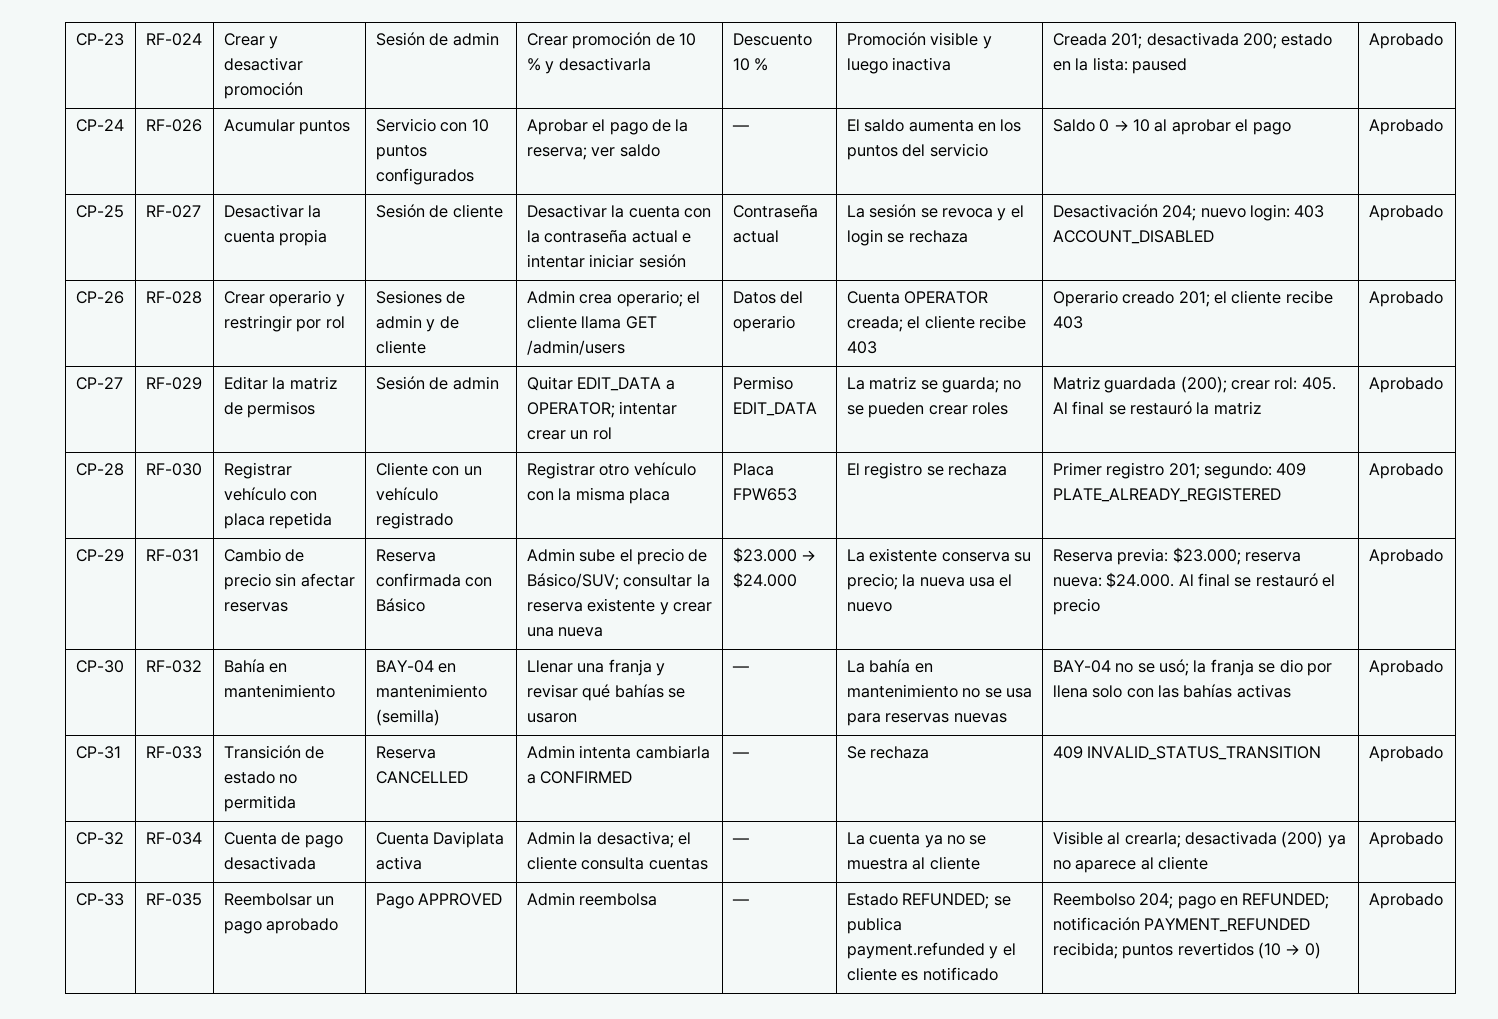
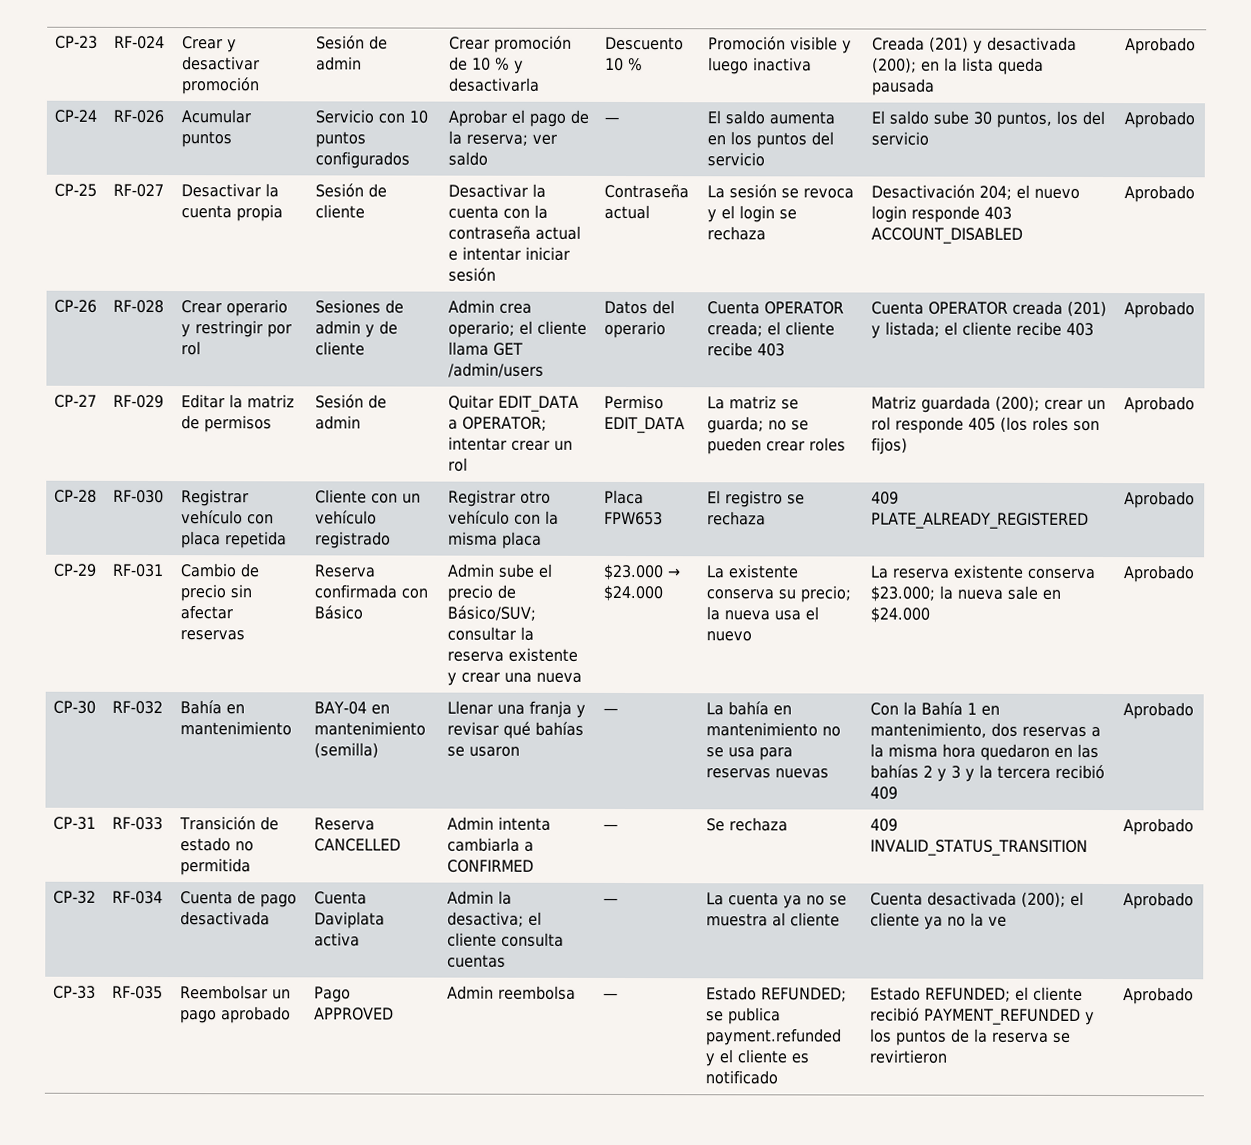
- CP-23 | RF-024 | Crear y desactivar promoción | Sesión de admin | Crear promoción de 10 % y desactivarla | Descuento 10 % | Promoción visible y luego inactiva | Creada 201; desactivada 200; estado en la lista: paused | Aprobado
+ CP-23 | RF-024 | Crear y desactivar promoción | Sesión de admin | Crear promoción de 10 % y desactivarla | Descuento 10 % | Promoción visible y luego inactiva | Creada (201) y desactivada (200); en la lista queda pausada | Aprobado
- CP-24 | RF-026 | Acumular puntos | Servicio con 10 puntos configurados | Aprobar el pago de la reserva; ver saldo | — | El saldo aumenta en los puntos del servicio | Saldo 0 → 10 al aprobar el pago | Aprobado
+ CP-24 | RF-026 | Acumular puntos | Servicio con 10 puntos configurados | Aprobar el pago de la reserva; ver saldo | — | El saldo aumenta en los puntos del servicio | El saldo sube 30 puntos, los del servicio | Aprobado
- CP-25 | RF-027 | Desactivar la cuenta propia | Sesión de cliente | Desactivar la cuenta con la contraseña actual e intentar iniciar sesión | Contraseña actual | La sesión se revoca y el login se rechaza | Desactivación 204; nuevo login: 403 ACCOUNT_DISABLED | Aprobado
+ CP-25 | RF-027 | Desactivar la cuenta propia | Sesión de cliente | Desactivar la cuenta con la contraseña actual e intentar iniciar sesión | Contraseña actual | La sesión se revoca y el login se rechaza | Desactivación 204; el nuevo login responde 403 ACCOUNT_DISABLED | Aprobado
- Operario creado 201; el cliente recibe 403
+ Cuenta OPERATOR creada (201) y listada; el cliente recibe 403
- Matriz guardada (200); crear rol: 405. Al final se restauró la matriz
+ Matriz guardada (200); crear un rol responde 405 (los roles son fijos)
- CP-28 | RF-030 | Registrar vehículo con placa repetida | Cliente con un vehículo registrado | Registrar otro vehículo con la misma placa | Placa FPW653 | El registro se rechaza | Primer registro 201; segundo: 409 PLATE_ALREADY_REGISTERED | Aprobado
+ CP-28 | RF-030 | Registrar vehículo con placa repetida | Cliente con un vehículo registrado | Registrar otro vehículo con la misma placa | Placa FPW653 | El registro se rechaza | 409 PLATE_ALREADY_REGISTERED | Aprobado
- Reserva previa: $23.000; reserva nueva: $24.000. Al final se restauró el precio
+ La reserva existente conserva $23.000; la nueva sale en $24.000
- BAY-04 no se usó; la franja se dio por llena solo con las bahías activas
+ Con la Bahía 1 en mantenimiento, dos reservas a la misma hora quedaron en las bahías 2 y 3 y la tercera recibió 409
- CP-32 | RF-034 | Cuenta de pago desactivada | Cuenta Daviplata activa | Admin la desactiva; el cliente consulta cuentas | — | La cuenta ya no se muestra al cliente | Visible al crearla; desactivada (200) ya no aparece al cliente | Aprobado
+ CP-32 | RF-034 | Cuenta de pago desactivada | Cuenta Daviplata activa | Admin la desactiva; el cliente consulta cuentas | — | La cuenta ya no se muestra al cliente | Cuenta desactivada (200); el cliente ya no la ve | Aprobado
- CP-33 | RF-035 | Reembolsar un pago aprobado | Pago APPROVED | Admin reembolsa | — | Estado REFUNDED; se publica payment.refunded y el cliente es notificado | Reembolso 204; pago en REFUNDED; notificación PAYMENT_REFUNDED recibida; puntos revertidos (10 → 0) | Aprobado
+ CP-33 | RF-035 | Reembolsar un pago aprobado | Pago APPROVED | Admin reembolsa | — | Estado REFUNDED; se publica payment.refunded y el cliente es notificado | Estado REFUNDED; el cliente recibió PAYMENT_REFUNDED y los puntos de la reserva se revirtieron | Aprobado

